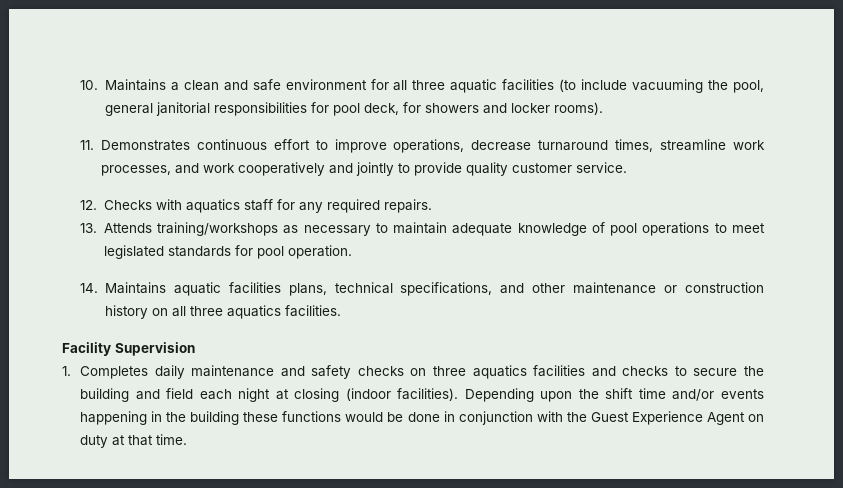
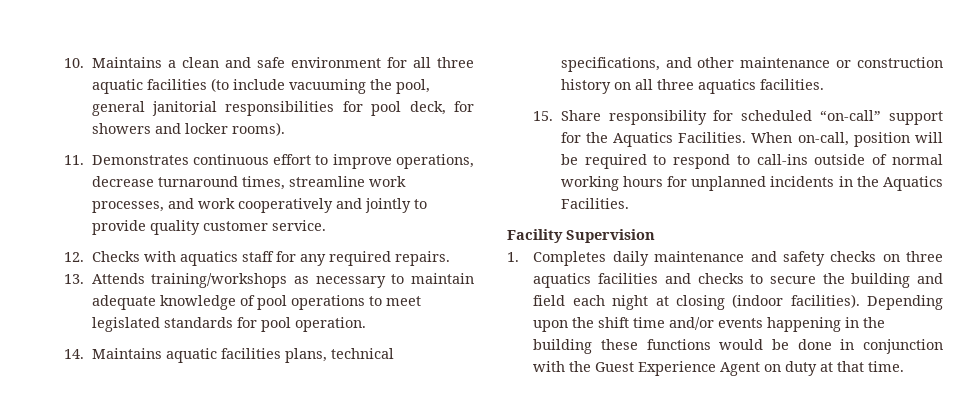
+ 15. Share responsibility for scheduled “on-call” support for the Aquatics Facilities. When on-call, position will be required to respond to call-ins outside of normal working hours for unplanned incidents in the Aquatics Facilities.

